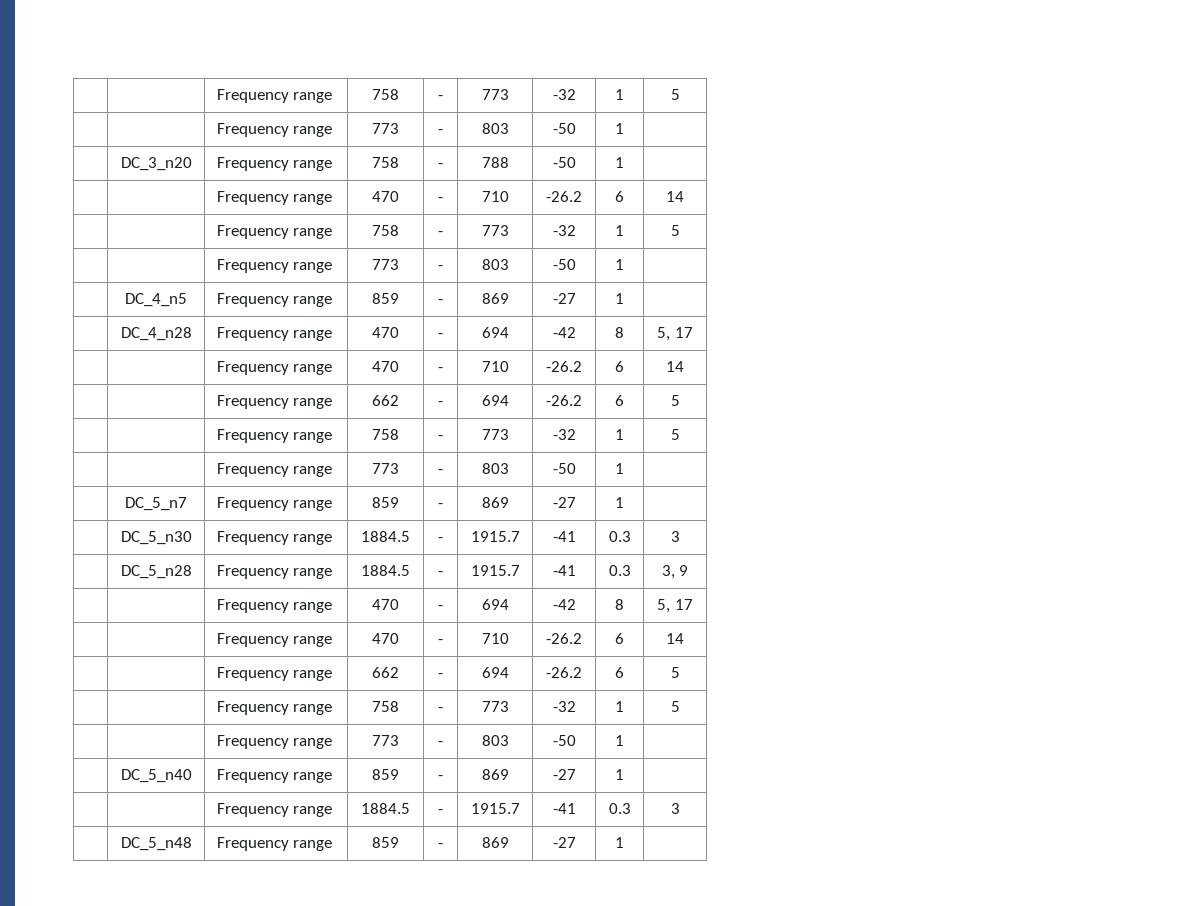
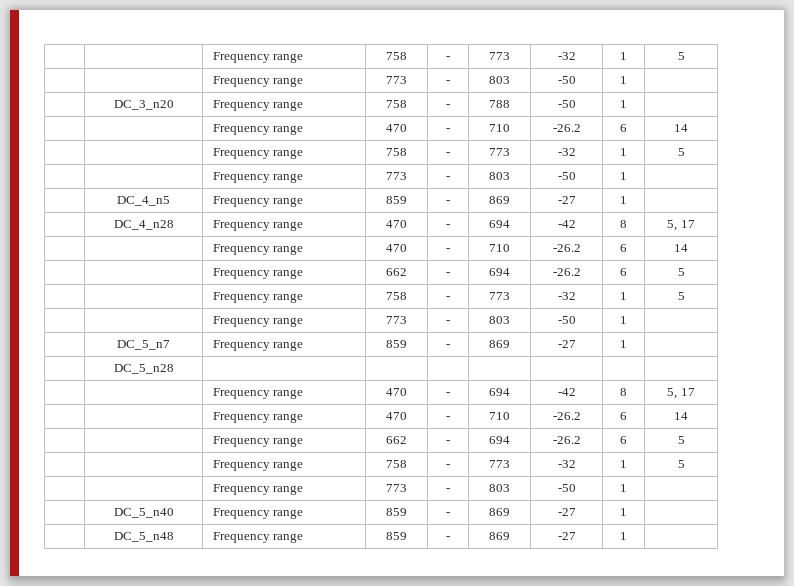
- | DC_5_n30 | Frequency range | 1884.5 | - | 1915.7 | -41 | 0.3 | 3
- | DC_5_n28 | Frequency range | 1884.5 | - | 1915.7 | -41 | 0.3 | 3, 9
+ | DC_5_n28 | | | | | | |
- | | Frequency range | 1884.5 | - | 1915.7 | -41 | 0.3 | 3

